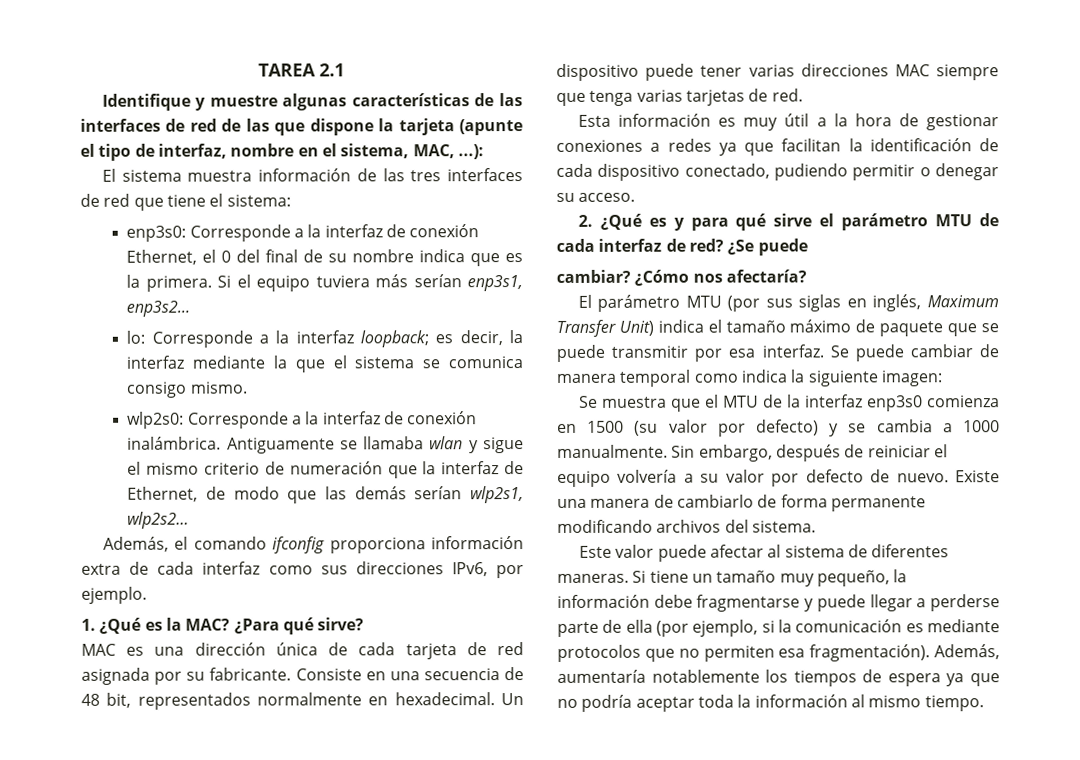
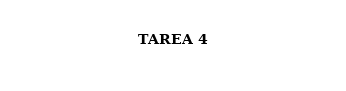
- TAREA 2.1
- Identifique y muestre algunas características de las interfaces de red de las que dispone la tarjeta (apunte el tipo de interfaz, nombre en el sistema, MAC, ...):
- El sistema muestra información de las tres interfaces de red que tiene el sistema:
- enp3s0: Corresponde a la interfaz de conexión Ethernet, el 0 del final de su nombre indica que es la primera. Si el equipo tuviera más serían enp3s1, enp3s2…
- lo: Corresponde a la interfaz loopback; es decir, la interfaz mediante la que el sistema se comunica consigo mismo.
- wlp2s0: Corresponde a la interfaz de conexión inalámbrica. Antiguamente se llamaba wlan y sigue el mismo criterio de numeración que la interfaz de Ethernet, de modo que las demás serían wlp2s1, wlp2s2…
- Además, el comando ifconfig proporciona información extra de cada interfaz como sus direcciones IPv6, por ejemplo.
- 1. ¿Qué es la MAC? ¿Para qué sirve?
- MAC es una dirección única de cada tarjeta de red asignada por su fabricante. Consiste en una secuencia de 48 bit, representados normalmente en hexadecimal. Un dispositivo puede tener varias direcciones MAC siempre que tenga varias tarjetas de red.
- Esta información es muy útil a la hora de gestionar conexiones a redes ya que facilitan la identificación de cada dispositivo conectado, pudiendo permitir o denegar su acceso.
- 2. ¿Qué es y para qué sirve el parámetro MTU de cada interfaz de red? ¿Se puede
- cambiar? ¿Cómo nos afectaría?
- El parámetro MTU (por sus siglas en inglés, Maximum Transfer Unit) indica el tamaño máximo de paquete que se puede transmitir por esa interfaz. Se puede cambiar de manera temporal como indica la siguiente imagen:
- Se muestra que el MTU de la interfaz enp3s0 comienza en 1500 (su valor por defecto) y se cambia a 1000 manualmente. Sin embargo, después de reiniciar el equipo volvería a su valor por defecto de nuevo. Existe una manera de cambiarlo de forma permanente modificando archivos del sistema.
- Este valor puede afectar al sistema de diferentes maneras. Si tiene un tamaño muy pequeño, la información debe fragmentarse y puede llegar a perderse parte de ella (por ejemplo, si la comunicación es mediante protocolos que no permiten esa fragmentación). Además, aumentaría notablemente los tiempos de espera ya que no podría aceptar toda la información al mismo tiempo.
+ TAREA 4

